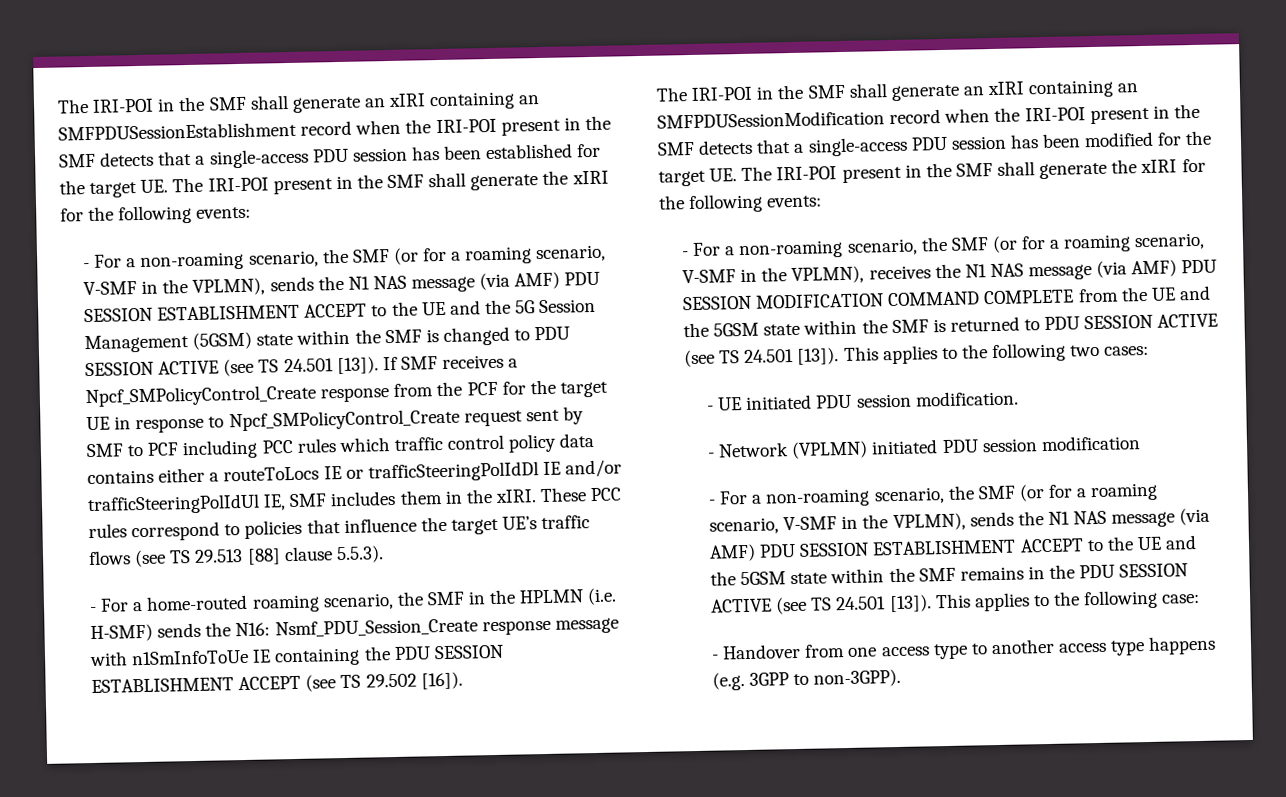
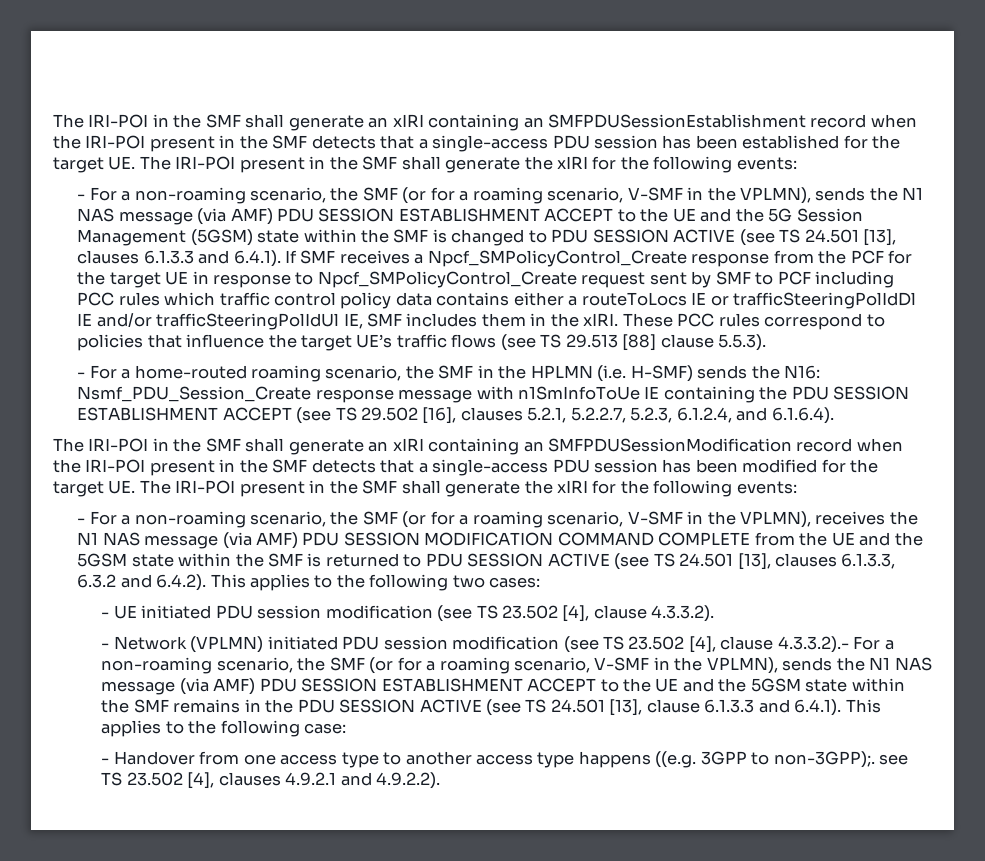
- - For a non-roaming scenario, the SMF (or for a roaming scenario, V-SMF in the VPLMN), sends the N1 NAS message (via AMF) PDU SESSION ESTABLISHMENT ACCEPT to the UE and the 5G Session Management (5GSM) state within the SMF is changed to PDU SESSION ACTIVE (see TS 24.501 [13]). If SMF receives a Npcf_SMPolicyControl_Create response from the PCF for the target UE in response to Npcf_SMPolicyControl_Create request sent by SMF to PCF including PCC rules which traffic control policy data contains either a routeToLocs IE or trafficSteeringPolIdDl IE and/or trafficSteeringPolIdUl IE, SMF includes them in the xIRI.
+ - For a non-roaming scenario, the SMF (or for a roaming scenario, V-SMF in the VPLMN), sends the N1 NAS message (via AMF) PDU SESSION ESTABLISHMENT ACCEPT to the UE and the 5G Session Management (5GSM) state within the SMF is changed to PDU SESSION ACTIVE (see TS 24.501 [13], clauses 6.1.3.3 and 6.4.1). If SMF receives a Npcf_SMPolicyControl_Create response from the PCF for the target UE in response to Npcf_SMPolicyControl_Create request sent by SMF to PCF including PCC rules which traffic control policy data contains either a routeToLocs IE or trafficSteeringPolIdDl IE and/or trafficSteeringPolIdUl IE, SMF includes them in the xIRI.
- - For a home-routed roaming scenario, the SMF in the HPLMN (i.e. H-SMF) sends the N16: Nsmf_PDU_Session_Create response message with n1SmInfoToUe IE containing the PDU SESSION ESTABLISHMENT ACCEPT (see TS 29.502 [16]).
+ - For a home-routed roaming scenario, the SMF in the HPLMN (i.e. H-SMF) sends the N16: Nsmf_PDU_Session_Create response message with n1SmInfoToUe IE containing the PDU SESSION ESTABLISHMENT ACCEPT (see TS 29.502 [16], clauses 5.2.1, 5.2.2.7, 5.2.3, 6.1.2.4, and 6.1.6.4).
- - For a non-roaming scenario, the SMF (or for a roaming scenario, V-SMF in the VPLMN), receives the N1 NAS message (via AMF) PDU SESSION MODIFICATION COMMAND COMPLETE from the UE and the 5GSM state within the SMF is returned to PDU SESSION ACTIVE (see TS 24.501 [13]). This applies to the following two cases:
+ - For a non-roaming scenario, the SMF (or for a roaming scenario, V-SMF in the VPLMN), receives the N1 NAS message (via AMF) PDU SESSION MODIFICATION COMMAND COMPLETE from the UE and the 5GSM state within the SMF is returned to PDU SESSION ACTIVE (see TS 24.501 [13], clauses 6.1.3.3, 6.3.2 and 6.4.2). This applies to the following two cases:
- - UE initiated PDU session modification.
+ - UE initiated PDU session modification (see TS 23.502 [4], clause 4.3.3.2).
- - Network (VPLMN) initiated PDU session modification
- - For a non-roaming scenario, the SMF (or for a roaming scenario, V-SMF in the VPLMN), sends the N1 NAS message (via AMF) PDU SESSION ESTABLISHMENT ACCEPT to the UE and the 5GSM state within the SMF remains in the PDU SESSION ACTIVE (see TS 24.501 [13]). This applies to the following case:
+ - Network (VPLMN) initiated PDU session modification (see TS 23.502 [4], clause 4.3.3.2).- For a non-roaming scenario, the SMF (or for a roaming scenario, V-SMF in the VPLMN), sends the N1 NAS message (via AMF) PDU SESSION ESTABLISHMENT ACCEPT to the UE and the 5GSM state within the SMF remains in the PDU SESSION ACTIVE (see TS 24.501 [13], clause 6.1.3.3 and 6.4.1). This applies to the following case:
- - Handover from one access type to another access type happens (e.g. 3GPP to non-3GPP).
+ - Handover from one access type to another access type happens ((e.g. 3GPP to non-3GPP);. see TS 23.502 [4], clauses 4.9.2.1 and 4.9.2.2).

